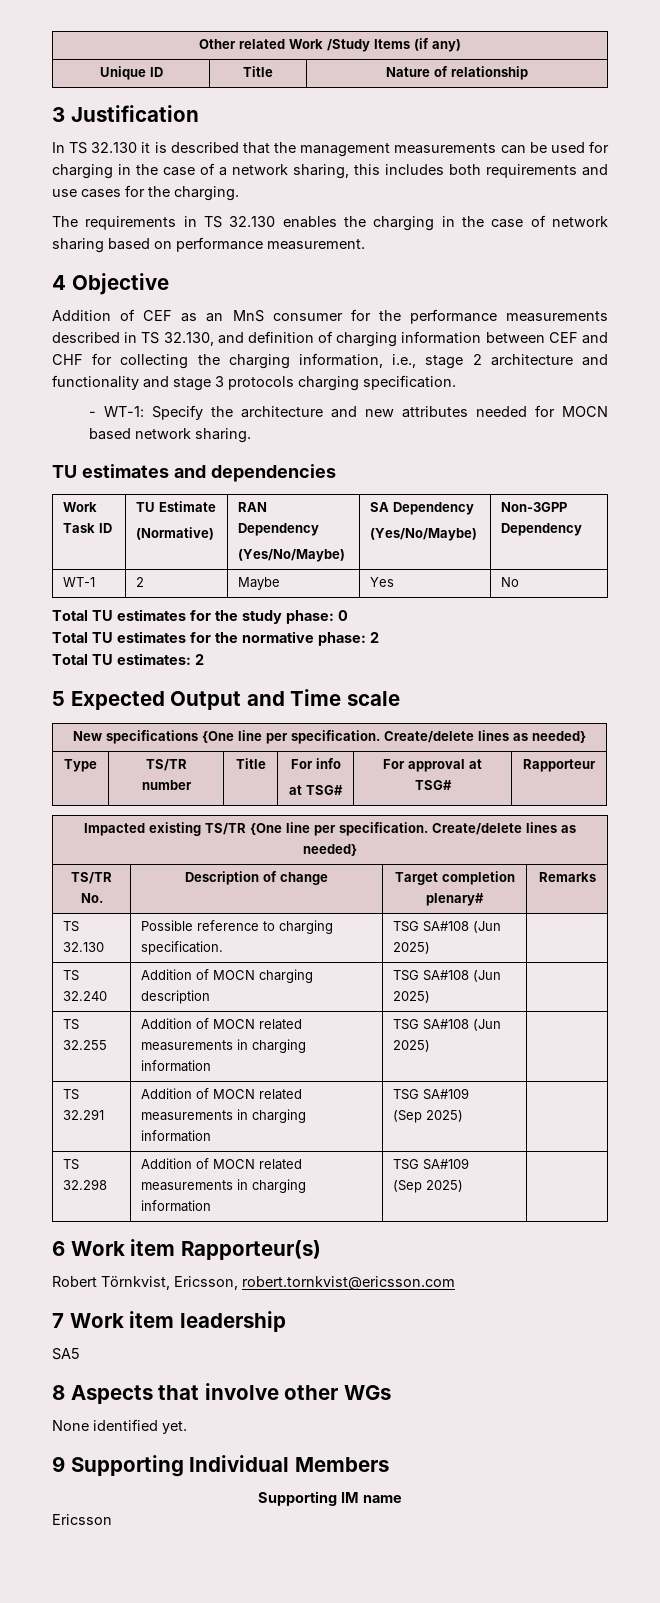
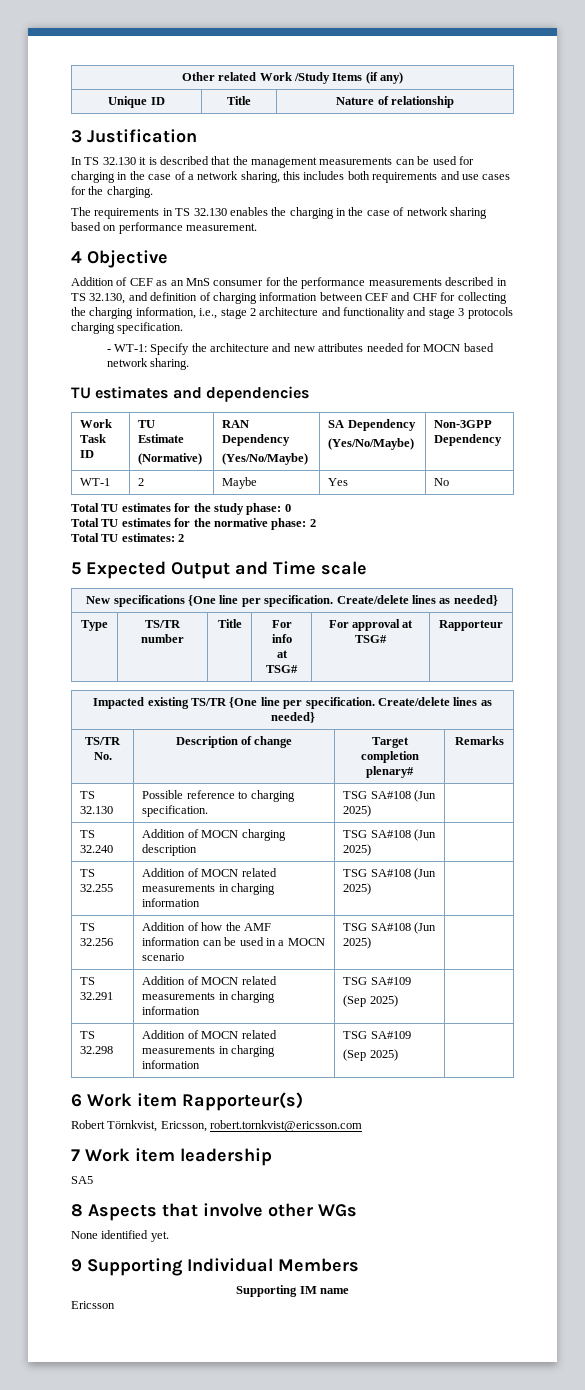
+ TS 32.256 | Addition of how the AMF information can be used in a MOCN scenario | TSG SA#108 (Jun 2025) |

